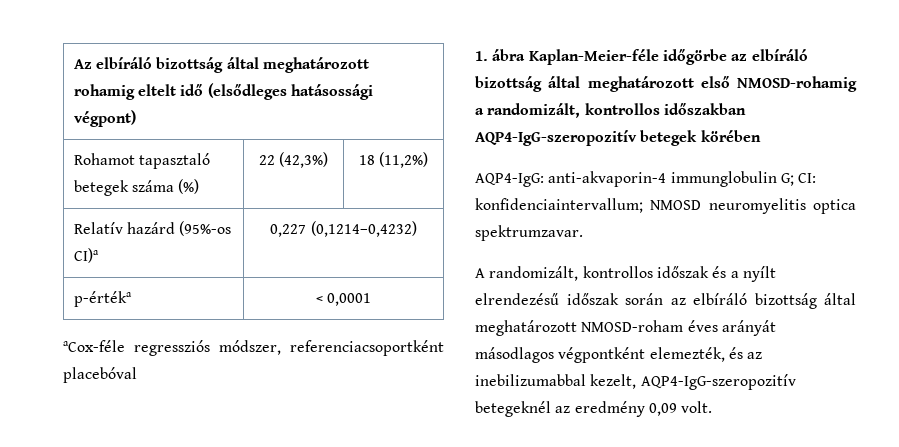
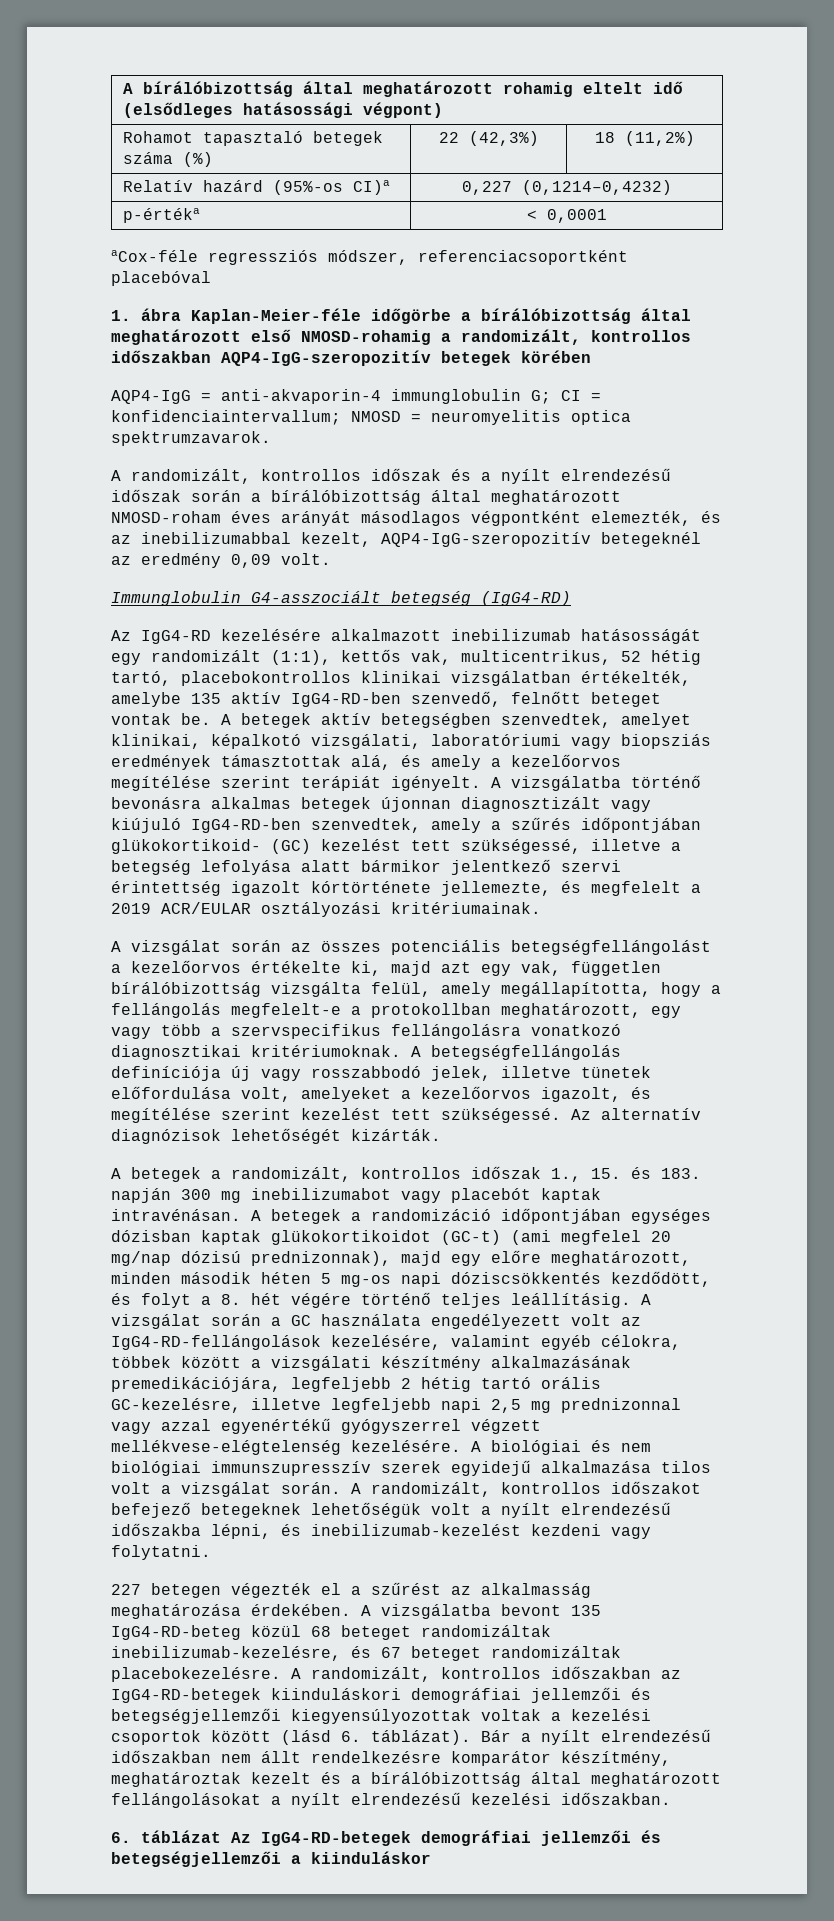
- Az elbíráló bizottság által meghatározott rohamig eltelt idő (elsődleges hatásossági végpont)
+ A bírálóbizottság által meghatározott rohamig eltelt idő (elsődleges hatásossági végpont)
- 1. ábra Kaplan-Meier-féle időgörbe az elbíráló bizottság által meghatározott első NMOSD-rohamig a randomizált, kontrollos időszakban AQP4-IgG-szeropozitív betegek körében
+ 1. ábra Kaplan-Meier-féle időgörbe a bírálóbizottság által meghatározott első NMOSD-rohamig a randomizált, kontrollos időszakban AQP4-IgG-szeropozitív betegek körében
- AQP4-IgG: anti-akvaporin-4 immunglobulin G; CI: konfidenciaintervallum; NMOSD neuromyelitis optica spektrumzavar.
+ AQP4-IgG = anti-akvaporin-4 immunglobulin G; CI = konfidenciaintervallum; NMOSD = neuromyelitis optica spektrumzavarok.
- A randomizált, kontrollos időszak és a nyílt elrendezésű időszak során az elbíráló bizottság által meghatározott NMOSD-roham éves arányát másodlagos végpontként elemezték, és az inebilizumabbal kezelt, AQP4-IgG-szeropozitív betegeknél az eredmény 0,09 volt.
+ A randomizált, kontrollos időszak és a nyílt elrendezésű időszak során a bírálóbizottság által meghatározott NMOSD-roham éves arányát másodlagos végpontként elemezték, és az inebilizumabbal kezelt, AQP4-IgG-szeropozitív betegeknél az eredmény 0,09 volt.
+ Immunglobulin G4-asszociált betegség (IgG4-RD)
+ Az IgG4-RD kezelésére alkalmazott inebilizumab hatásosságát egy randomizált (1:1), kettős vak, multicentrikus, 52 hétig tartó, placebokontrollos klinikai vizsgálatban értékelték, amelybe 135 aktív IgG4-RD-ben szenvedő, felnőtt beteget vontak be. A betegek aktív betegségben szenvedtek, amelyet klinikai, képalkotó vizsgálati, laboratóriumi vagy biopsziás eredmények támasztottak alá, és amely a kezelőorvos megítélése szerint terápiát igényelt. A vizsgálatba történő bevonásra alkalmas betegek újonnan diagnosztizált vagy kiújuló IgG4-RD-ben szenvedtek, amely a szűrés időpontjában glükokortikoid- (GC) kezelést tett szükségessé, illetve a betegség lefolyása alatt bármikor jelentkező szervi érintettség igazolt kórtörténete jellemezte, és megfelelt a 2019 ACR/EULAR osztályozási kritériumainak.
+ A vizsgálat során az összes potenciális betegségfellángolást a kezelőorvos értékelte ki, majd azt egy vak, független bírálóbizottság vizsgálta felül, amely megállapította, hogy a fellángolás megfelelt-e a protokollban meghatározott, egy vagy több a szervspecifikus fellángolásra vonatkozó diagnosztikai kritériumoknak. A betegségfellángolás definíciója új vagy rosszabbodó jelek, illetve tünetek előfordulása volt, amelyeket a kezelőorvos igazolt, és megítélése szerint kezelést tett szükségessé. Az alternatív diagnózisok lehetőségét kizárták.
+ A betegek a randomizált, kontrollos időszak 1., 15. és 183. napján 300 mg inebilizumabot vagy placebót kaptak intravénásan. A betegek a randomizáció időpontjában egységes dózisban kaptak glükokortikoidot (GC-t) (ami megfelel 20 mg/nap dózisú prednizonnak), majd egy előre meghatározott, minden második héten 5 mg-os napi dóziscsökkentés kezdődött, és folyt a 8. hét végére történő teljes leállításig. A vizsgálat során a GC használata engedélyezett volt az IgG4-RD-fellángolások kezelésére, valamint egyéb célokra, többek között a vizsgálati készítmény alkalmazásának premedikációjára, legfeljebb 2 hétig tartó orális GC-kezelésre, illetve legfeljebb napi 2,5 mg prednizonnal vagy azzal egyenértékű gyógyszerrel végzett mellékvese-elégtelenség kezelésére. A biológiai és nem biológiai immunszupresszív szerek egyidejű alkalmazása tilos volt a vizsgálat során. A randomizált, kontrollos időszakot befejező betegeknek lehetőségük volt a nyílt elrendezésű időszakba lépni, és inebilizumab-kezelést kezdeni vagy folytatni.
+ 227 betegen végezték el a szűrést az alkalmasság meghatározása érdekében. A vizsgálatba bevont 135 IgG4-RD-beteg közül 68 beteget randomizáltak inebilizumab-kezelésre, és 67 beteget randomizáltak placebokezelésre. A randomizált, kontrollos időszakban az IgG4-RD-betegek kiinduláskori demográfiai jellemzői és betegségjellemzői kiegyensúlyozottak voltak a kezelési csoportok között (lásd 6. táblázat). Bár a nyílt elrendezésű időszakban nem állt rendelkezésre komparátor készítmény, meghatároztak kezelt és a bírálóbizottság által meghatározott fellángolásokat a nyílt elrendezésű kezelési időszakban.
+ 6. táblázat Az IgG4-RD-betegek demográfiai jellemzői és betegségjellemzői a kiinduláskor

